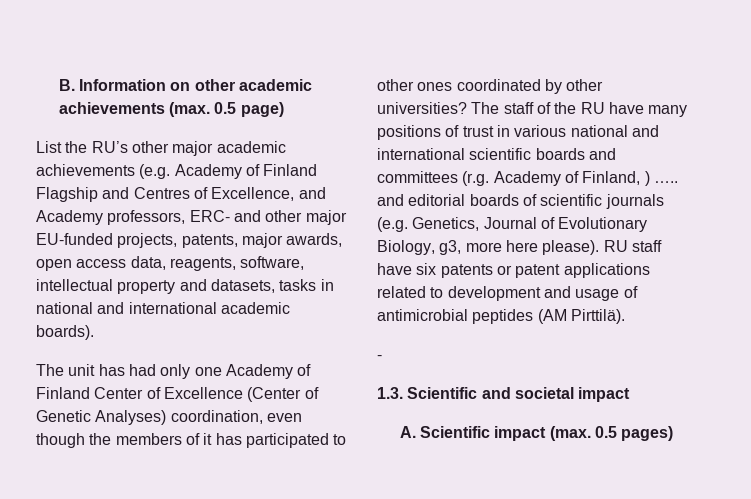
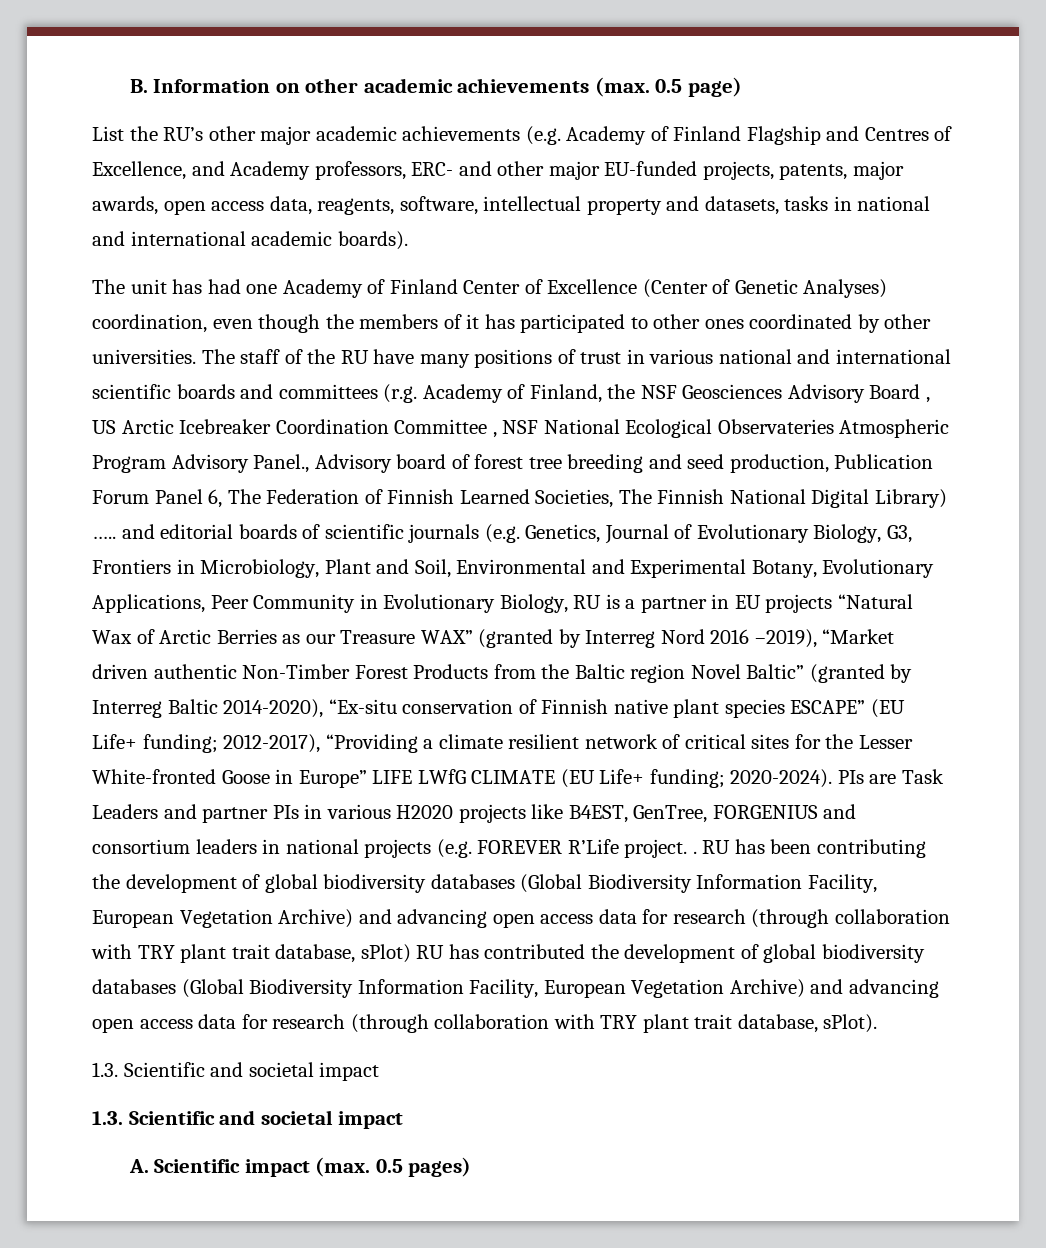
- The unit has had only one Academy of Finland Center of Excellence (Center of Genetic Analyses) coordination, even though the members of it has participated to other ones coordinated by other universities?
+ The unit has had one Academy of Finland Center of Excellence (Center of Genetic Analyses) coordination, even though the members of it has participated to other ones coordinated by other universities.
- The staff of the RU have many positions of trust in various national and international scientific boards and committees (r.g. Academy of Finland, ) ….. and editorial boards of scientific journals (e.g. Genetics, Journal of Evolutionary Biology, g3, more here please). RU staff have six patents or patent applications related to development and usage of antimicrobial peptides (AM Pirttilä).
- -
+ The staff of the RU have many positions of trust in various national and international scientific boards and committees (r.g. Academy of Finland, the NSF Geosciences Advisory Board , US Arctic Icebreaker Coordination Committee , NSF National Ecological Observateries Atmospheric Program Advisory Panel., Advisory board of forest tree breeding and seed production, Publication Forum Panel 6, The Federation of Finnish Learned Societies, The Finnish National Digital Library) ….. and editorial boards of scientific journals (e.g. Genetics, Journal of Evolutionary Biology, G3, Frontiers in Microbiology, Plant and Soil, Environmental and Experimental Botany, Evolutionary Applications, Peer Community in Evolutionary Biology, RU is a partner in EU projects “Natural Wax of Arctic Berries as our Treasure WAX” (granted by Interreg Nord 2016 –2019), “Market driven authentic Non-Timber Forest Products from the Baltic region Novel Baltic” (granted by Interreg Baltic 2014-2020), “Ex-situ conservation of Finnish native plant species ESCAPE” (EU Life+ funding; 2012-2017), “Providing a climate resilient network of critical sites for the Lesser White-fronted Goose in Europe” LIFE LWfG CLIMATE (EU Life+ funding; 2020-2024). PIs are Task Leaders and partner PIs in various H2020 projects like B4EST, GenTree, FORGENIUS and consortium leaders in national projects (e.g. FOREVER R’Life project. . RU has been contributing the development of global biodiversity databases (Global Biodiversity Information Facility, European Vegetation Archive) and advancing open access data for research (through collaboration with TRY plant trait database, sPlot) RU has contributed the development of global biodiversity databases (Global Biodiversity Information Facility, European Vegetation Archive) and advancing open access data for research (through collaboration with TRY plant trait database, sPlot).
+ 1.3. Scientific and societal impact

